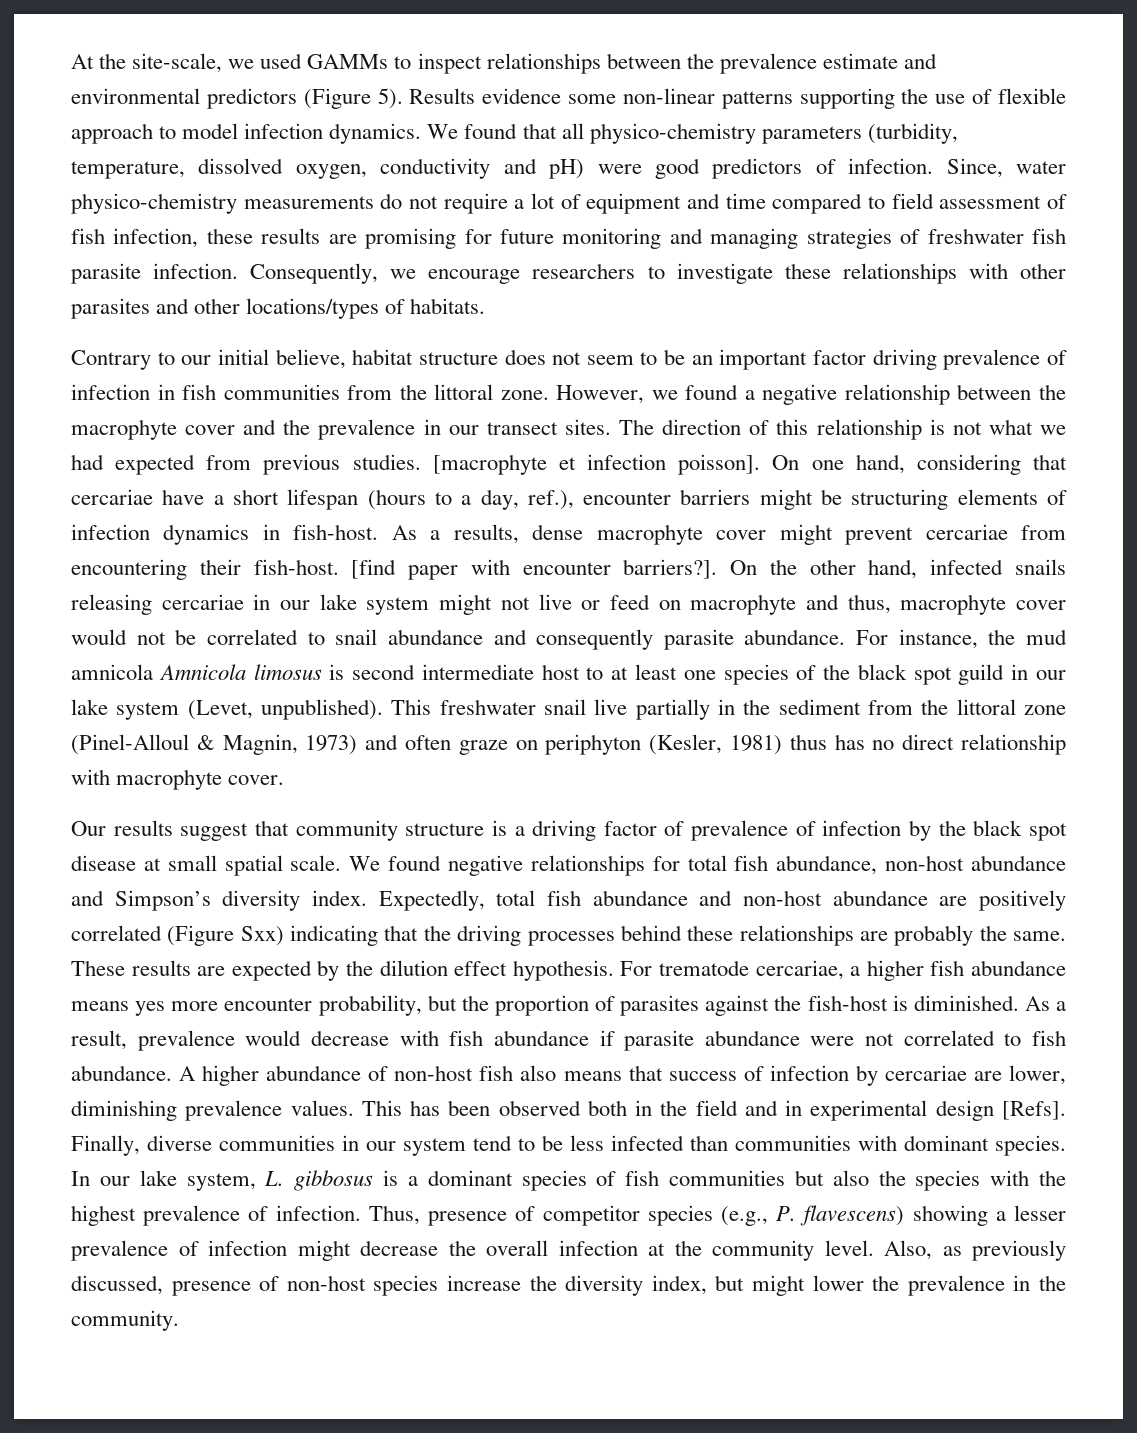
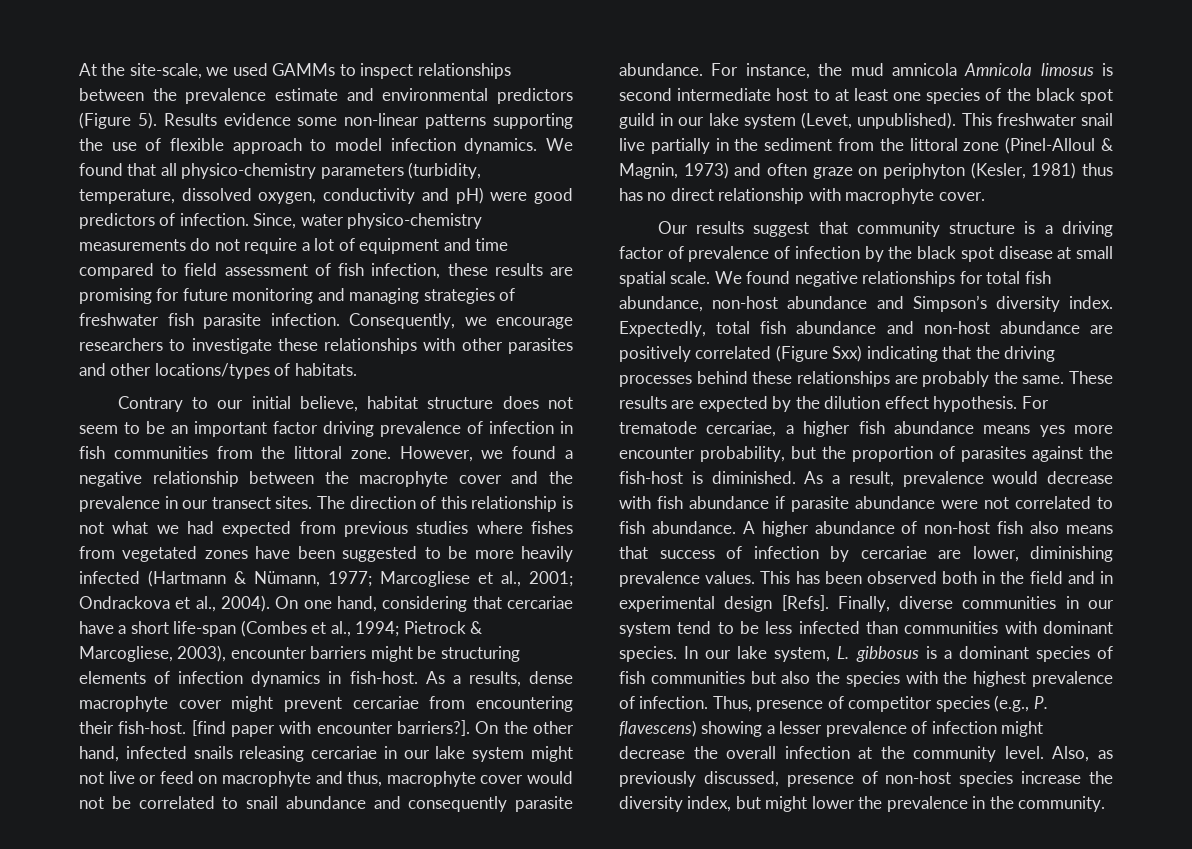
- The direction of this relationship is not what we had expected from previous studies. [macrophyte et infection poisson].
+ The direction of this relationship is not what we had expected from previous studies where fishes from vegetated zones have been suggested to be more heavily infected (Hartmann & Nümann, 1977; Marcogliese et al., 2001; Ondrackova et al., 2004).
- On one hand, considering that cercariae have a short lifespan (hours to a day, ref.), encounter barriers might be structuring elements of infection dynamics in fish-host.
+ On one hand, considering that cercariae have a short life-span (Combes et al., 1994; Pietrock & Marcogliese, 2003), encounter barriers might be structuring elements of infection dynamics in fish-host.

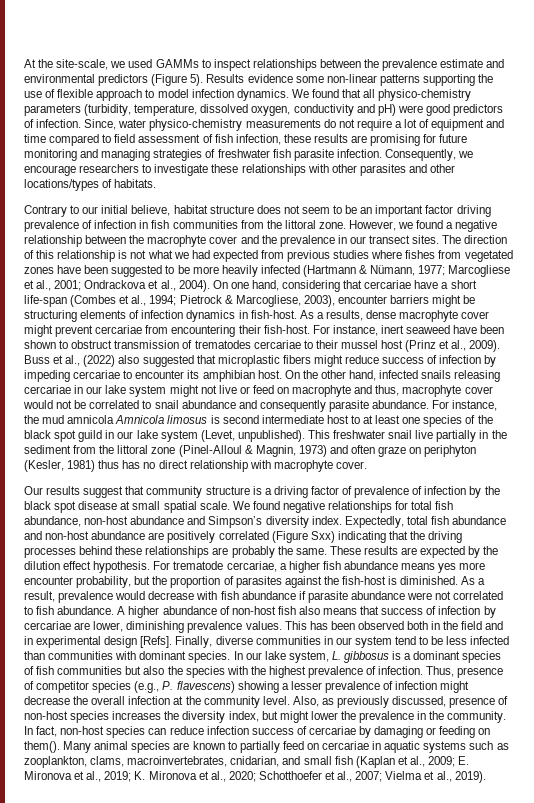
- [find paper with encounter barriers?].
+ For instance, inert seaweed have been shown to obstruct transmission of trematodes cercariae to their mussel host (Prinz et al., 2009). Buss et al., (2022) also suggested that microplastic fibers might reduce success of infection by impeding cercariae to encounter its amphibian host.
- Also, as previously discussed, presence of non-host species increase the diversity index, but might lower the prevalence in the community.
+ Also, as previously discussed, presence of non-host species increases the diversity index, but might lower the prevalence in the community.
+ In fact, non-host species can reduce infection success of cercariae by damaging or feeding on them(). Many animal species are known to partially feed on cercariae in aquatic systems such as zooplankton, clams, macroinvertebrates, cnidarian, and small fish (Kaplan et al., 2009; E. Mironova et al., 2019; K. Mironova et al., 2020; Schotthoefer et al., 2007; Vielma et al., 2019).

